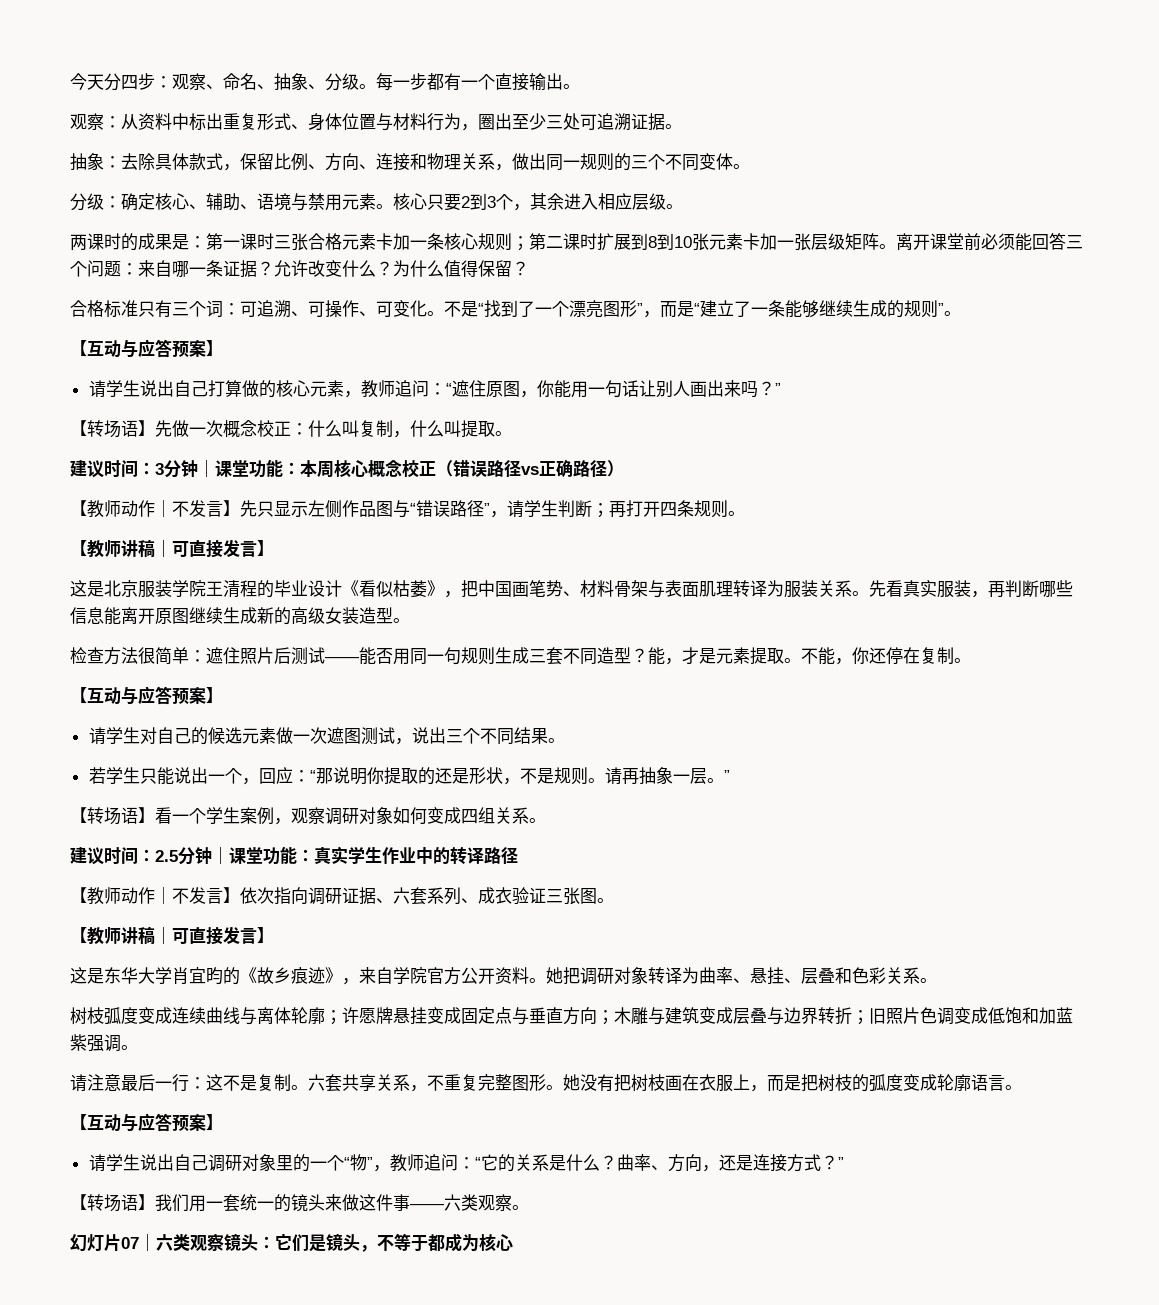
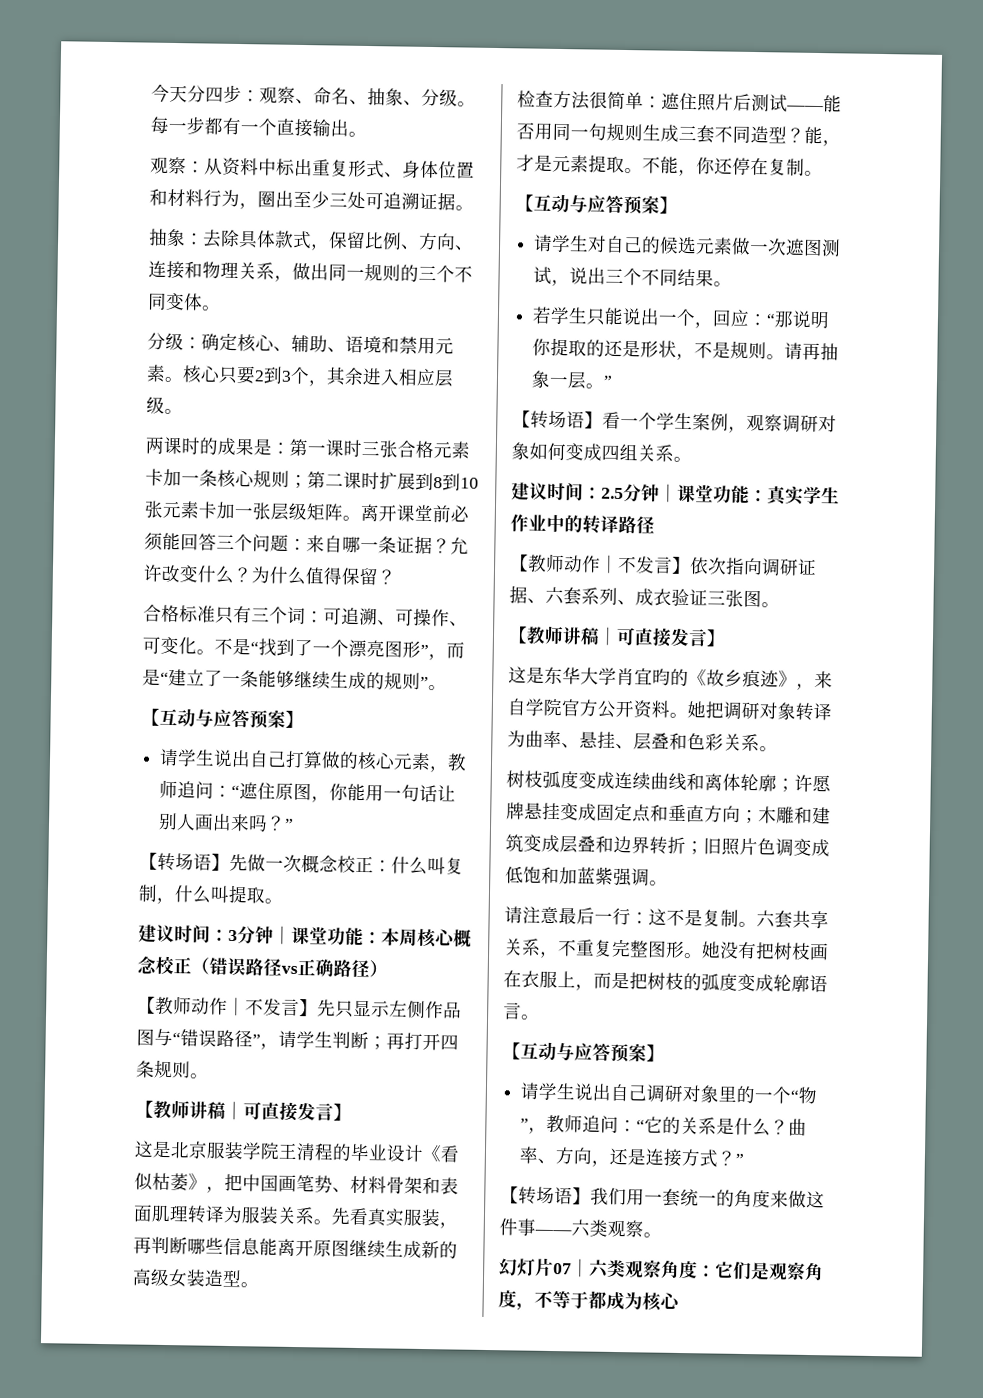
- 观察：从资料中标出重复形式、身体位置与材料行为，圈出至少三处可追溯证据。
+ 观察：从资料中标出重复形式、身体位置和材料行为，圈出至少三处可追溯证据。
- 分级：确定核心、辅助、语境与禁用元素。
+ 分级：确定核心、辅助、语境和禁用元素。
- 这是北京服装学院王清程的毕业设计《看似枯萎》，把中国画笔势、材料骨架与表面肌理转译为服装关系。
+ 这是北京服装学院王清程的毕业设计《看似枯萎》，把中国画笔势、材料骨架和表面肌理转译为服装关系。
- 树枝弧度变成连续曲线与离体轮廓；许愿牌悬挂变成固定点与垂直方向；木雕与建筑变成层叠与边界转折；旧照片色调变成低饱和加蓝紫强调。
+ 树枝弧度变成连续曲线和离体轮廓；许愿牌悬挂变成固定点和垂直方向；木雕和建筑变成层叠和边界转折；旧照片色调变成低饱和加蓝紫强调。
- 【转场语】我们用一套统一的镜头来做这件事——六类观察。
+ 【转场语】我们用一套统一的角度来做这件事——六类观察。
- 幻灯片07｜六类观察镜头：它们是镜头，不等于都成为核心
+ 幻灯片07｜六类观察角度：它们是观察角度，不等于都成为核心

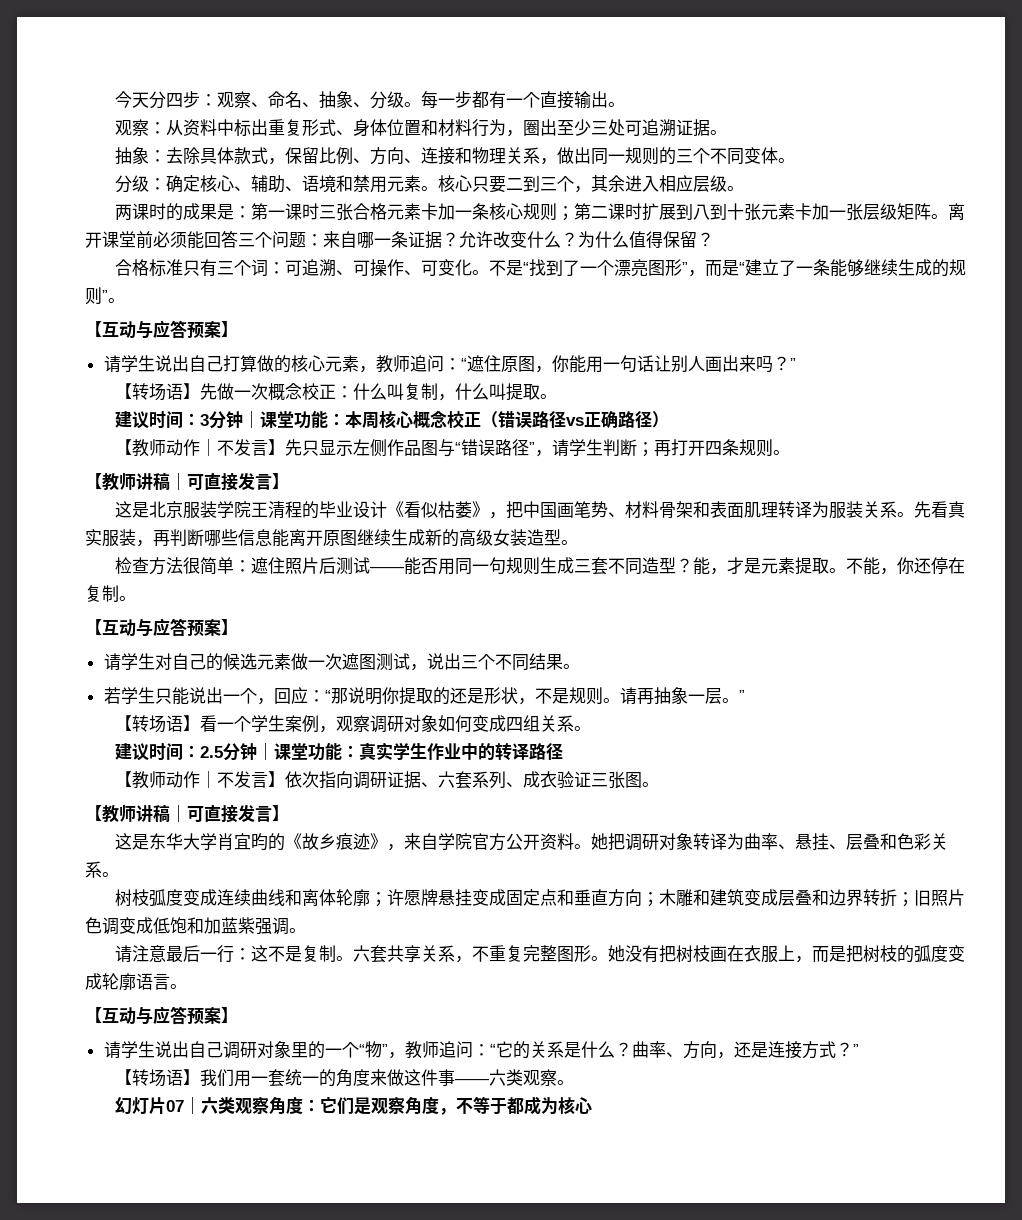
- 核心只要2到3个，其余进入相应层级。
+ 核心只要二到三个，其余进入相应层级。
- 两课时的成果是：第一课时三张合格元素卡加一条核心规则；第二课时扩展到8到10张元素卡加一张层级矩阵。
+ 两课时的成果是：第一课时三张合格元素卡加一条核心规则；第二课时扩展到八到十张元素卡加一张层级矩阵。

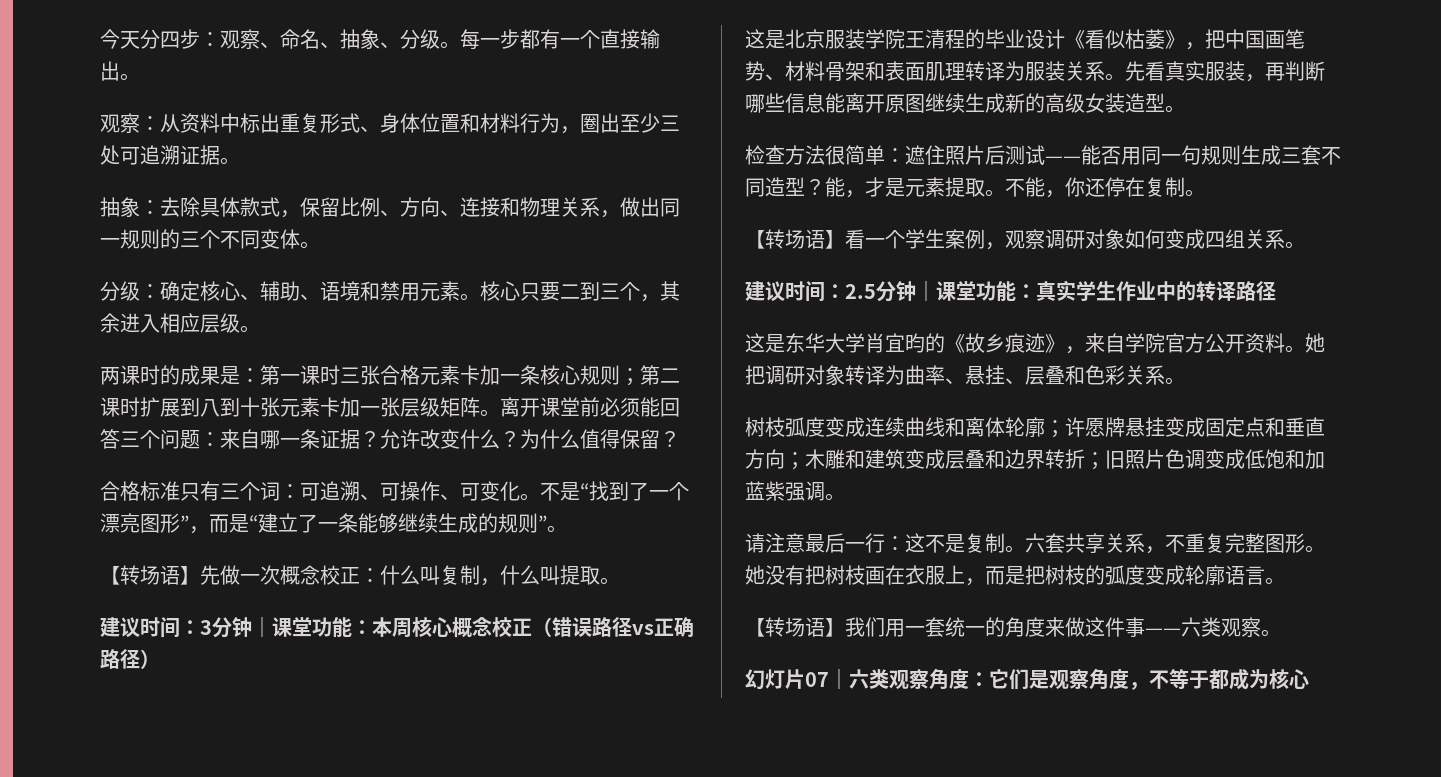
  不是“找到了一个漂亮图形”，而是“建立了一条能够继续生成的规则”。
- 【互动与应答预案】
- 请学生说出自己打算做的核心元素，教师追问：“遮住原图，你能用一句话让别人画出来吗？”
- 【教师动作｜不发言】先只显示左侧作品图与“错误路径”，请学生判断；再打开四条规则。
- 【教师讲稿｜可直接发言】
  不能，你还停在复制。
- 【互动与应答预案】
- 请学生对自己的候选元素做一次遮图测试，说出三个不同结果。
- 若学生只能说出一个，回应：“那说明你提取的还是形状，不是规则。请再抽象一层。”
- 【教师动作｜不发言】依次指向调研证据、六套系列、成衣验证三张图。
- 【教师讲稿｜可直接发言】
  她没有把树枝画在衣服上，而是把树枝的弧度变成轮廓语言。
- 【互动与应答预案】
- 请学生说出自己调研对象里的一个“物”，教师追问：“它的关系是什么？曲率、方向，还是连接方式？”

